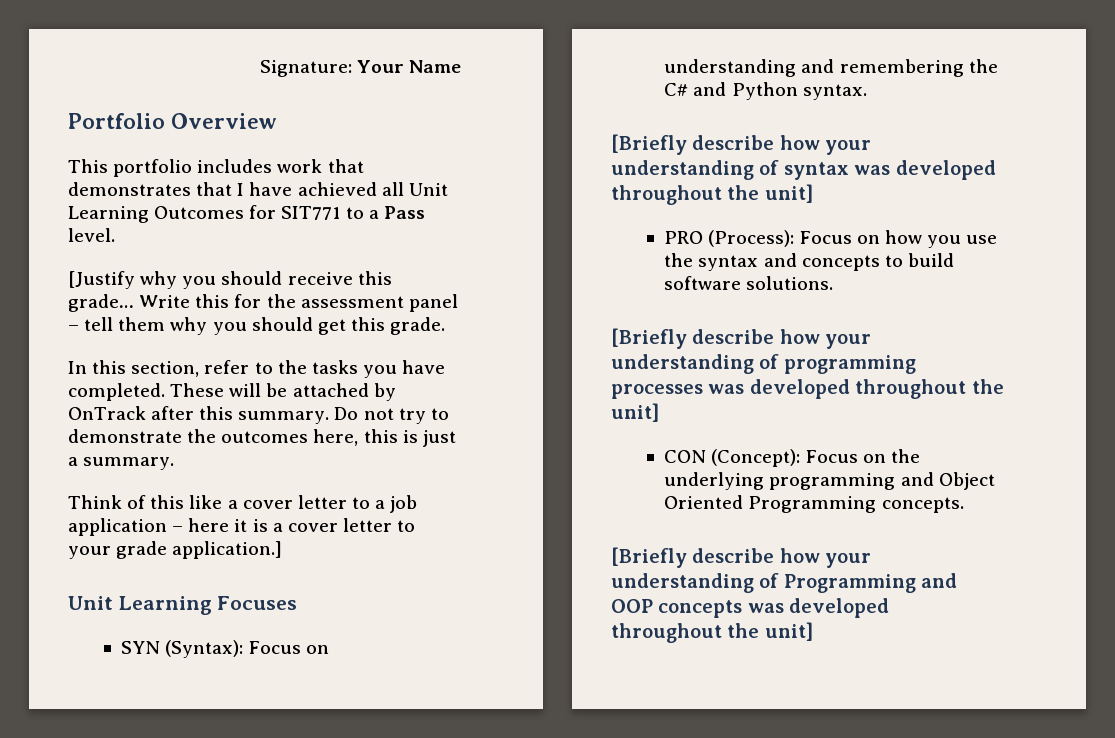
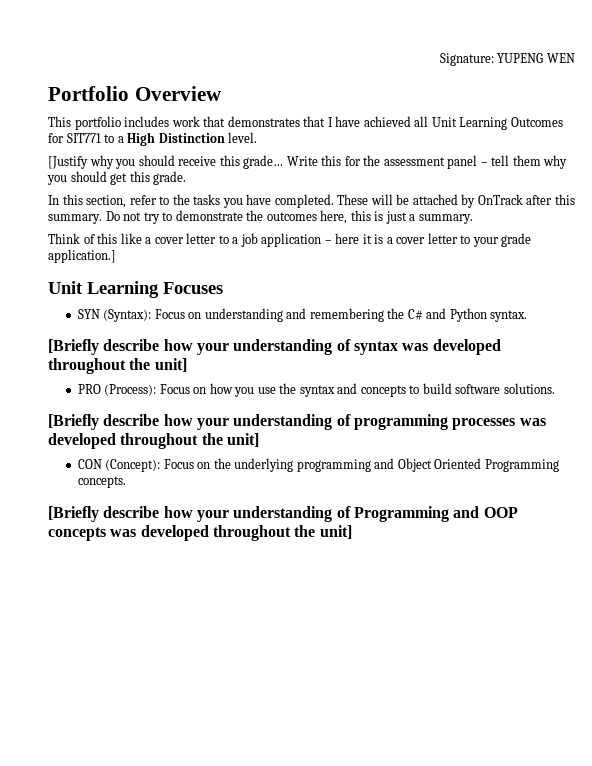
- Signature: Your Name
+ Signature: YUPENG WEN
- This portfolio includes work that demonstrates that I have achieved all Unit Learning Outcomes for SIT771 to a Pass level.
+ This portfolio includes work that demonstrates that I have achieved all Unit Learning Outcomes for SIT771 to a High Distinction level.

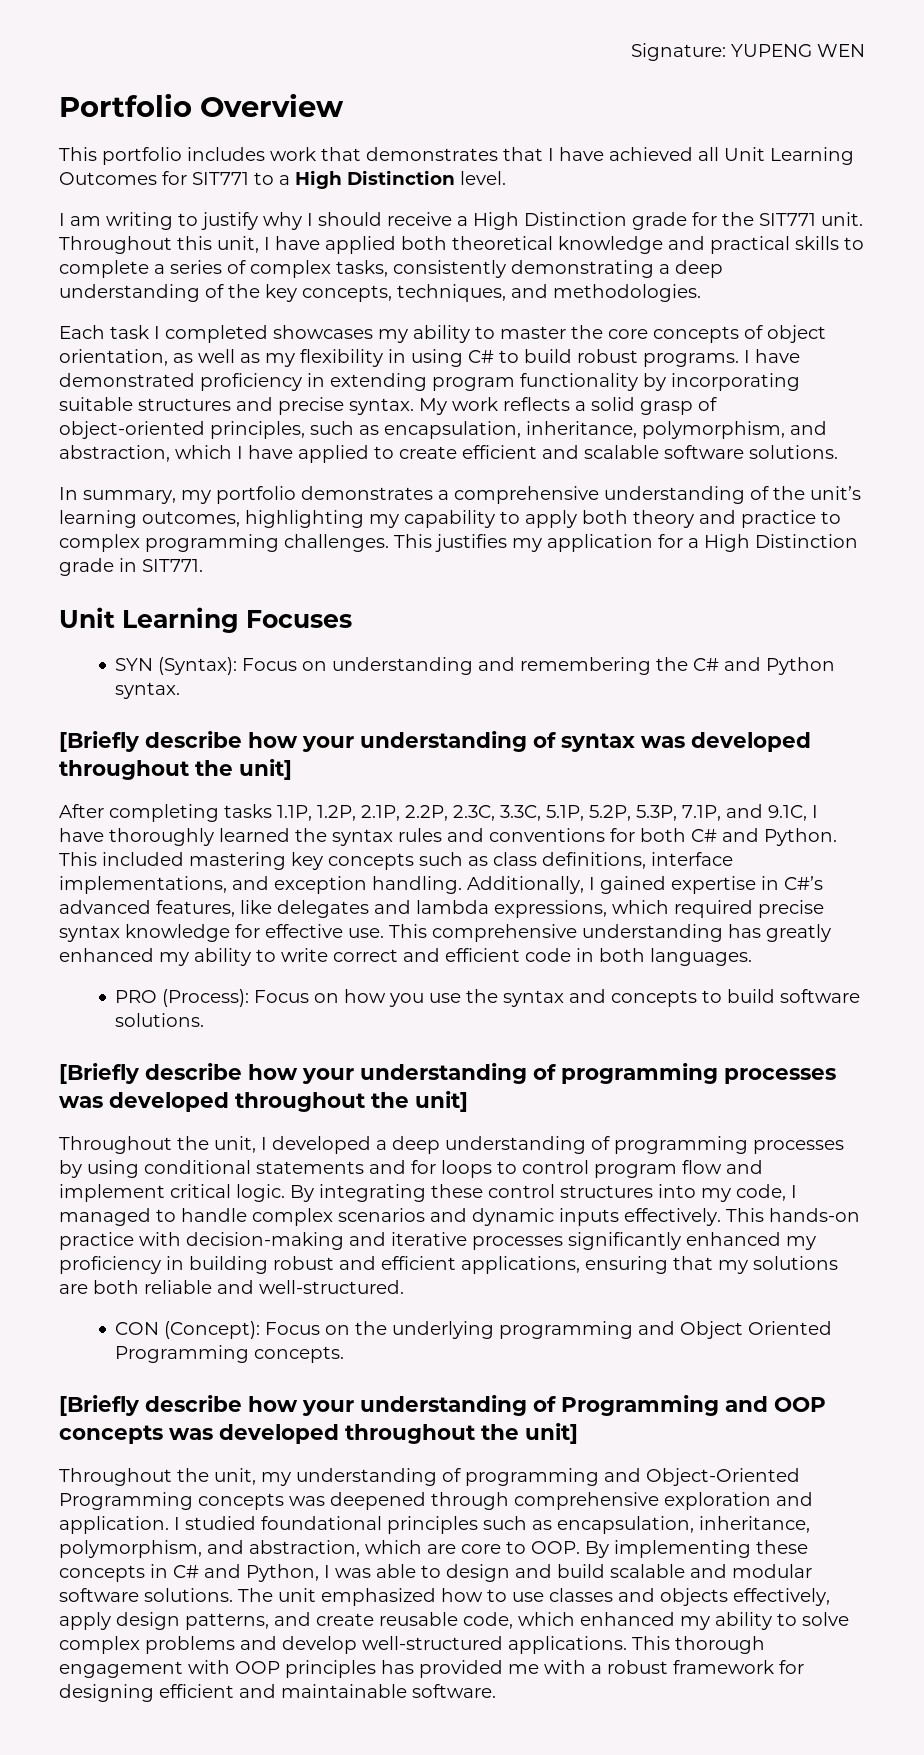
- [Justify why you should receive this grade… Write this for the assessment panel – tell them why you should get this grade.
- In this section, refer to the tasks you have completed. These will be attached by OnTrack after this summary. Do not try to demonstrate the outcomes here, this is just a summary.
- Think of this like a cover letter to a job application – here it is a cover letter to your grade application.]
+ I am writing to justify why I should receive a High Distinction grade for the SIT771 unit. Throughout this unit, I have applied both theoretical knowledge and practical skills to complete a series of complex tasks, consistently demonstrating a deep understanding of the key concepts, techniques, and methodologies.
+ Each task I completed showcases my ability to master the core concepts of object orientation, as well as my flexibility in using C# to build robust programs. I have demonstrated proficiency in extending program functionality by incorporating suitable structures and precise syntax. My work reflects a solid grasp of object-oriented principles, such as encapsulation, inheritance, polymorphism, and abstraction, which I have applied to create efficient and scalable software solutions.
+ In summary, my portfolio demonstrates a comprehensive understanding of the unit’s learning outcomes, highlighting my capability to apply both theory and practice to complex programming challenges. This justifies my application for a High Distinction grade in SIT771.
+ After completing tasks 1.1P, 1.2P, 2.1P, 2.2P, 2.3C, 3.3C, 5.1P, 5.2P, 5.3P, 7.1P, and 9.1C, I have thoroughly learned the syntax rules and conventions for both C# and Python. This included mastering key concepts such as class definitions, interface implementations, and exception handling. Additionally, I gained expertise in C#’s advanced features, like delegates and lambda expressions, which required precise syntax knowledge for effective use. This comprehensive understanding has greatly enhanced my ability to write correct and efficient code in both languages.
+ Throughout the unit, I developed a deep understanding of programming processes by using conditional statements and for loops to control program flow and implement critical logic. By integrating these control structures into my code, I managed to handle complex scenarios and dynamic inputs effectively. This hands-on practice with decision-making and iterative processes significantly enhanced my proficiency in building robust and efficient applications, ensuring that my solutions are both reliable and well-structured.
+ Throughout the unit, my understanding of programming and Object-Oriented Programming concepts was deepened through comprehensive exploration and application. I studied foundational principles such as encapsulation, inheritance, polymorphism, and abstraction, which are core to OOP. By implementing these concepts in C# and Python, I was able to design and build scalable and modular software solutions. The unit emphasized how to use classes and objects effectively, apply design patterns, and create reusable code, which enhanced my ability to solve complex problems and develop well-structured applications. This thorough engagement with OOP principles has provided me with a robust framework for designing efficient and maintainable software.

